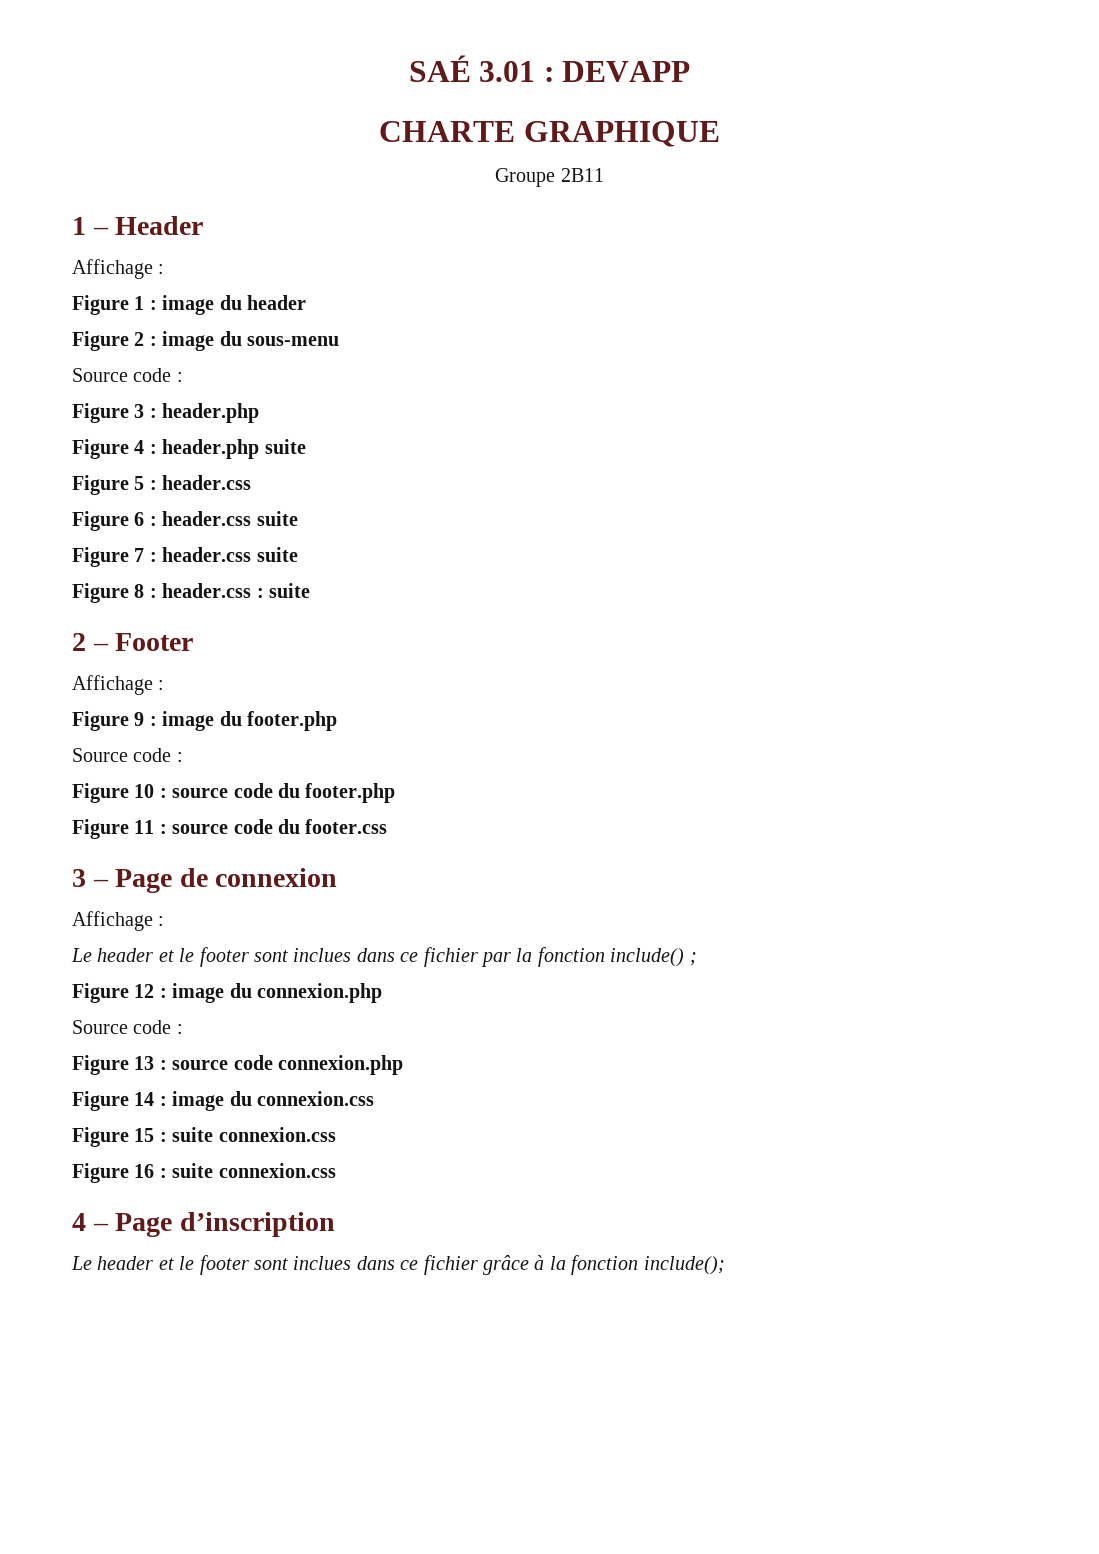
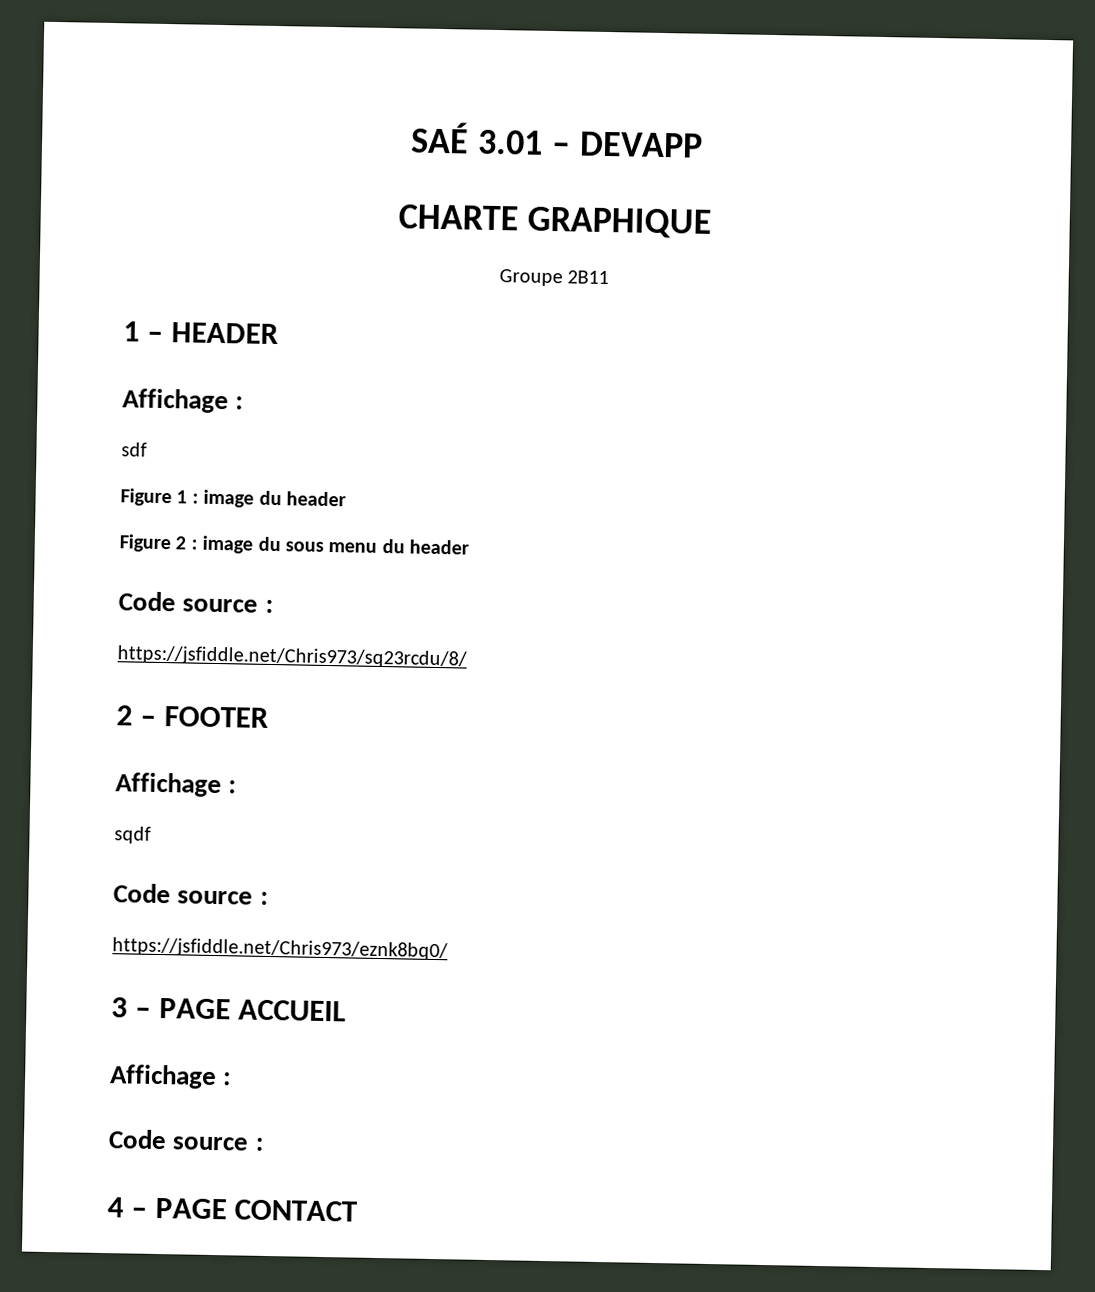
- SAÉ 3.01 : DEVAPP
+ SAÉ 3.01 – DEVAPP
- 1 – Header
+ 1 – HEADER
  Affichage :
+ sdf
- Figure 2 : image du sous-menu
- Source code :
- Figure 3 : header.php
- Figure 4 : header.php suite
- Figure 5 : header.css
- Figure 6 : header.css suite
- Figure 7 : header.css suite
- Figure 8 : header.css : suite
+ Figure 2 : image du sous menu du header
+ Code source :
+ https://jsfiddle.net/Chris973/sq23rcdu/8/
- 2 – Footer
+ 2 – FOOTER
  Affichage :
- Figure 9 : image du footer.php
- Source code :
- Figure 10 : source code du footer.php
- Figure 11 : source code du footer.css
+ sqdf
+ Code source :
+ https://jsfiddle.net/Chris973/eznk8bq0/
- 3 – Page de connexion
+ 3 – PAGE ACCUEIL
  Affichage :
- Le header et le footer sont inclues dans ce fichier par la fonction include() ;
- Figure 12 : image du connexion.php
- Source code :
- Figure 13 : source code connexion.php
- Figure 14 : image du connexion.css
- Figure 15 : suite connexion.css
- Figure 16 : suite connexion.css
- 4 – Page d’inscription
- Le header et le footer sont inclues dans ce fichier grâce à la fonction include();
+ Code source :
+ 4 – PAGE CONTACT

